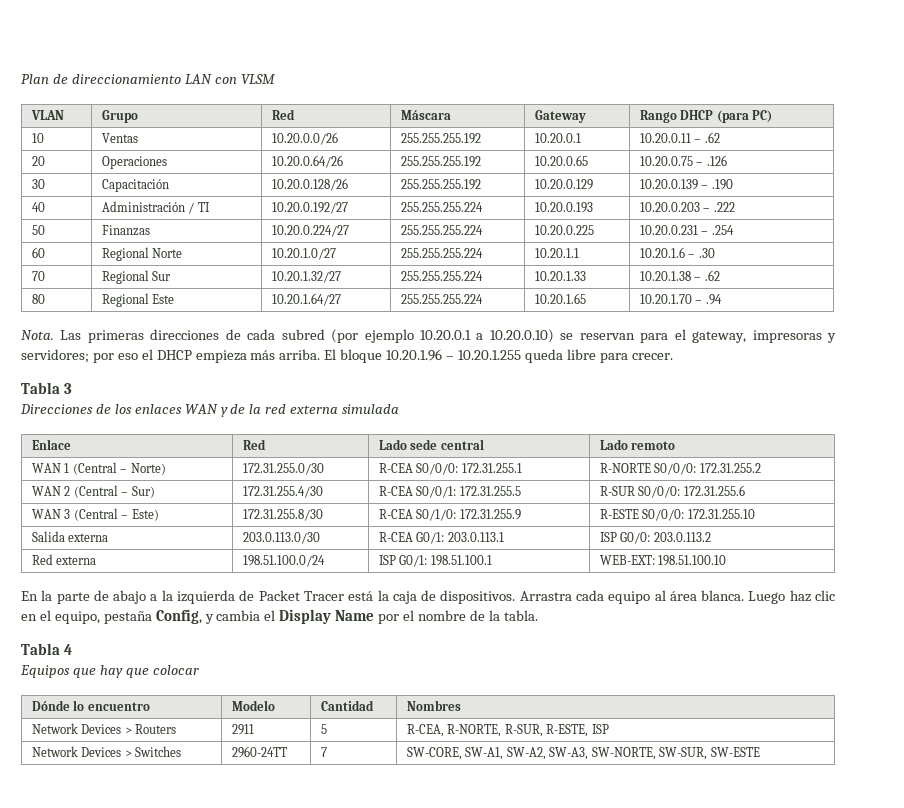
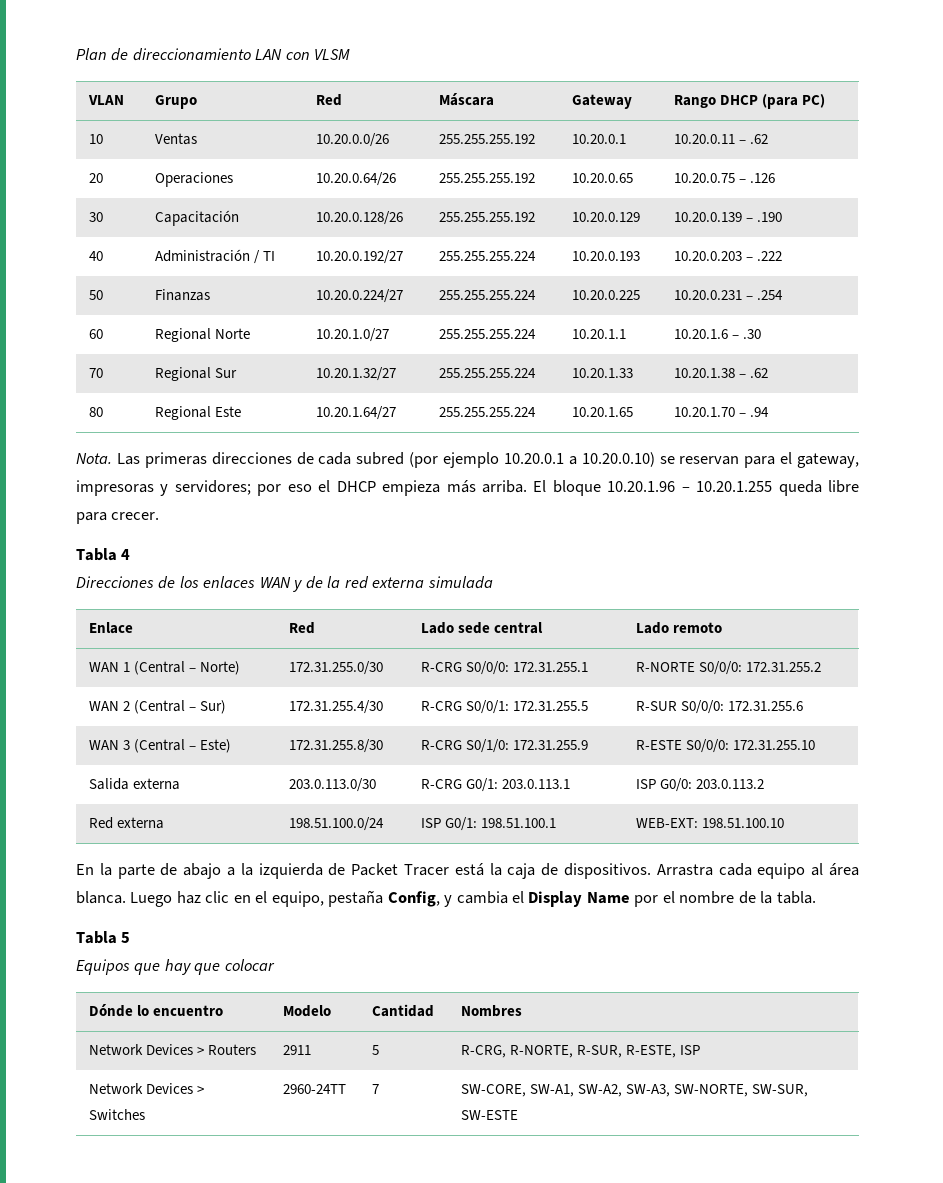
- Tabla 3
+ Tabla 4
- WAN 1 (Central – Norte) | 172.31.255.0/30 | R-CEA S0/0/0: 172.31.255.1 | R-NORTE S0/0/0: 172.31.255.2
+ WAN 1 (Central – Norte) | 172.31.255.0/30 | R-CRG S0/0/0: 172.31.255.1 | R-NORTE S0/0/0: 172.31.255.2
- WAN 2 (Central – Sur) | 172.31.255.4/30 | R-CEA S0/0/1: 172.31.255.5 | R-SUR S0/0/0: 172.31.255.6
+ WAN 2 (Central – Sur) | 172.31.255.4/30 | R-CRG S0/0/1: 172.31.255.5 | R-SUR S0/0/0: 172.31.255.6
- WAN 3 (Central – Este) | 172.31.255.8/30 | R-CEA S0/1/0: 172.31.255.9 | R-ESTE S0/0/0: 172.31.255.10
+ WAN 3 (Central – Este) | 172.31.255.8/30 | R-CRG S0/1/0: 172.31.255.9 | R-ESTE S0/0/0: 172.31.255.10
- Salida externa | 203.0.113.0/30 | R-CEA G0/1: 203.0.113.1 | ISP G0/0: 203.0.113.2
+ Salida externa | 203.0.113.0/30 | R-CRG G0/1: 203.0.113.1 | ISP G0/0: 203.0.113.2
- Tabla 4
+ Tabla 5
- Network Devices > Routers | 2911 | 5 | R-CEA, R-NORTE, R-SUR, R-ESTE, ISP
+ Network Devices > Routers | 2911 | 5 | R-CRG, R-NORTE, R-SUR, R-ESTE, ISP

